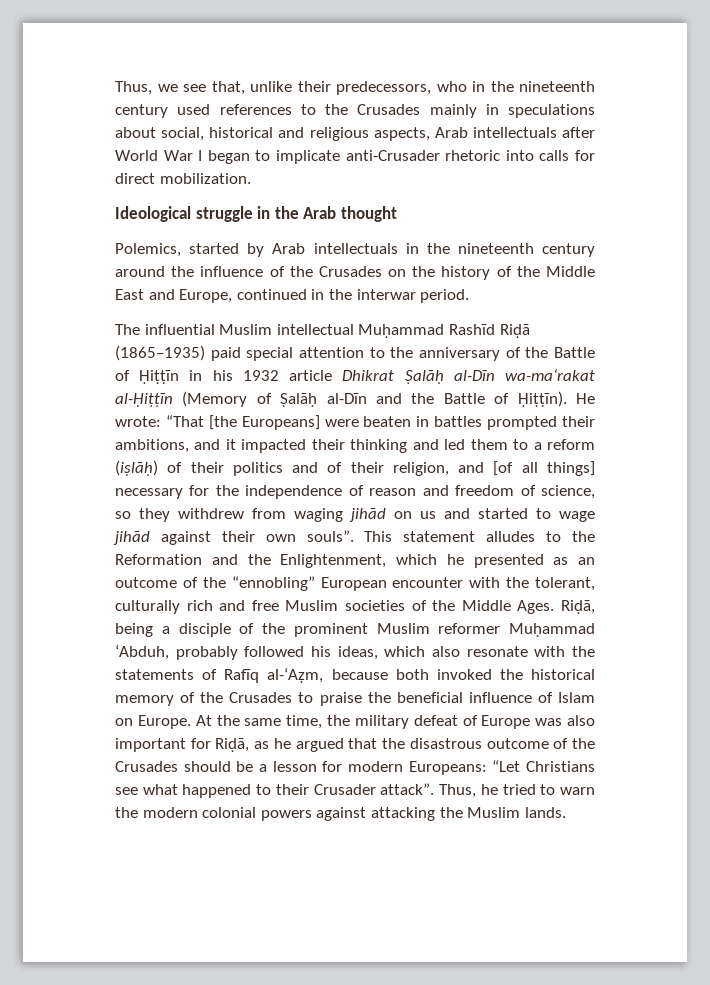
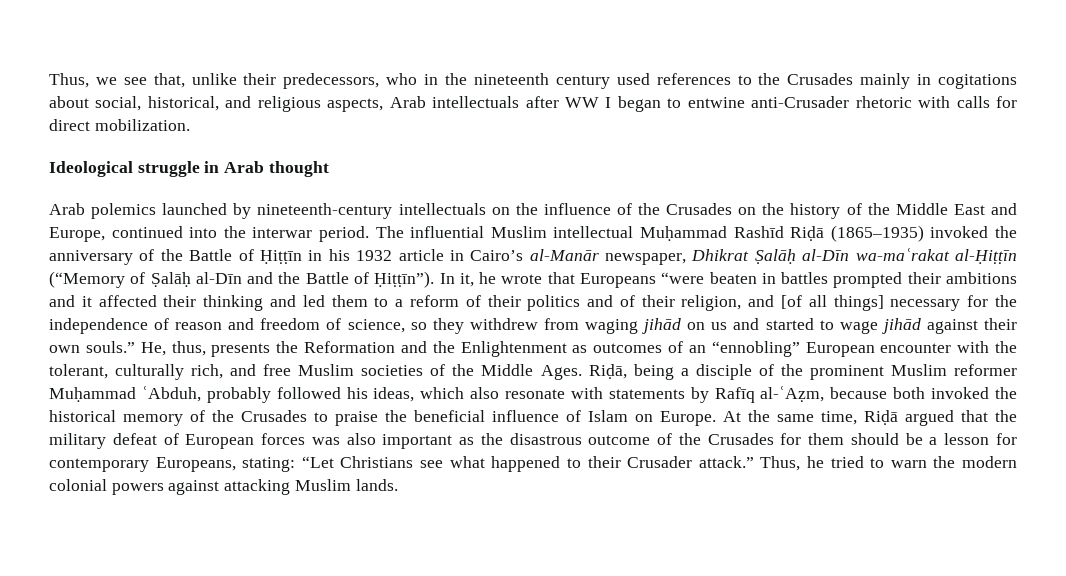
- Thus, we see that, unlike their predecessors, who in the nineteenth century used references to the Crusades mainly in speculations about social, historical and religious aspects, Arab intellectuals after World War I began to implicate anti-Crusader rhetoric into calls for direct mobilization.
+ Thus, we see that, unlike their predecessors, who in the nineteenth century used references to the Crusades mainly in cogitations about social, historical, and religious aspects, Arab intellectuals after WW I began to entwine anti-Crusader rhetoric with calls for direct mobilization.
- Ideological struggle in the Arab thought
+ Ideological struggle in Arab thought
- Polemics, started by Arab intellectuals in the nineteenth century around the influence of the Crusades on the history of the Middle East and Europe, continued in the interwar period.
- The influential Muslim intellectual Muḥammad Rashīd Riḍā (1865–1935) paid special attention to the anniversary of the Battle of Ḥiṭṭīn in his 1932 article Dhikrat Ṣalāḥ al-Dīn wa-ma‘rakat al-Ḥiṭṭīn (Memory of Ṣalāḥ al-Dīn and the Battle of Ḥiṭṭīn). He wrote: “That [the Europeans] were beaten in battles prompted their ambitions, and it impacted their thinking and led them to a reform (iṣlāḥ) of their politics and of their religion, and [of all things] necessary for the independence of reason and freedom of science, so they withdrew from waging jihād on us and started to wage jihād against their own souls”. This statement alludes to the Reformation and the Enlightenment, which he presented as an outcome of the “ennobling” European encounter with the tolerant, culturally rich and free Muslim societies of the Middle Ages.
+ Arab polemics launched by nineteenth-century intellectuals on the influence of the Crusades on the history of the Middle East and Europe, continued into the interwar period. The influential Muslim intellectual Muḥammad Rashīd Riḍā (1865–1935) invoked the anniversary of the Battle of Ḥiṭṭīn in his 1932 article in Cairo’s al-Manār newspaper, Dhikrat Ṣalāḥ al-Dīn wa-maʿrakat al-Ḥiṭṭīn (“Memory of Ṣalāḥ al-Dīn and the Battle of Ḥiṭṭīn”). In it, he wrote that Europeans “were beaten in battles prompted their ambitions and it affected their thinking and led them to a reform of their politics and of their religion, and [of all things] necessary for the independence of reason and freedom of science, so they withdrew from waging jihād on us and started to wage jihād against their own souls.” He, thus, presents the Reformation and the Enlightenment as outcomes of an “ennobling” European encounter with the tolerant, culturally rich, and free Muslim societies of the Middle Ages.
- Riḍā, being a disciple of the prominent Muslim reformer Muḥammad ‘Abduh, probably followed his ideas, which also resonate with the statements of Rafīq al-‘Aẓm, because both invoked the historical memory of the Crusades to praise the beneficial influence of Islam on Europe.
+ Riḍā, being a disciple of the prominent Muslim reformer Muḥammad ʿAbduh, probably followed his ideas, which also resonate with statements by Rafīq al-ʿAẓm, because both invoked the historical memory of the Crusades to praise the beneficial influence of Islam on Europe.
- At the same time, the military defeat of Europe was also important for Riḍā, as he argued that the disastrous outcome of the Crusades should be a lesson for modern Europeans: “Let Christians see what happened to their Crusader attack”.
+ At the same time, Riḍā argued that the military defeat of European forces was also important as the disastrous outcome of the Crusades for them should be a lesson for contemporary Europeans, stating: “Let Christians see what happened to their Crusader attack.”
- Thus, he tried to warn the modern colonial powers against attacking the Muslim lands.
+ Thus, he tried to warn the modern colonial powers against attacking Muslim lands.

